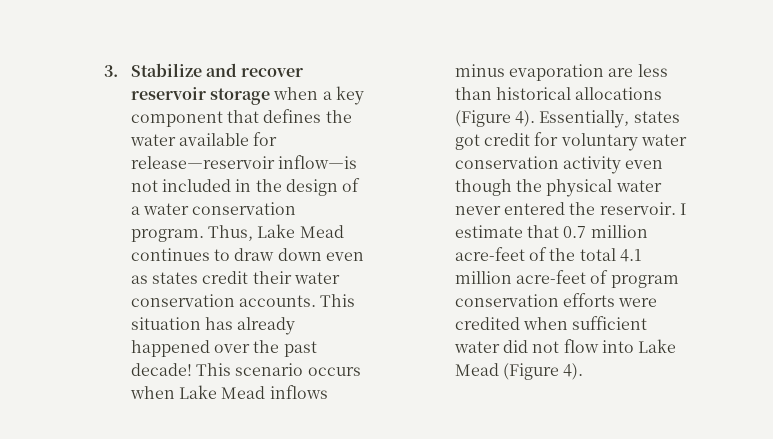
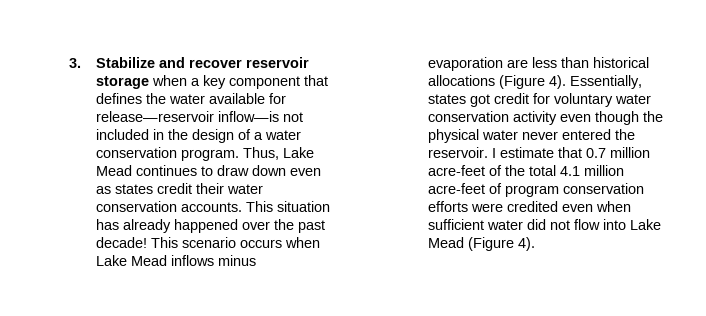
- I estimate that 0.7 million acre-feet of the total 4.1 million acre-feet of program conservation efforts were credited when sufficient water did not flow into Lake Mead (Figure 4).
+ I estimate that 0.7 million acre-feet of the total 4.1 million acre-feet of program conservation efforts were credited even when sufficient water did not flow into Lake Mead (Figure 4).

